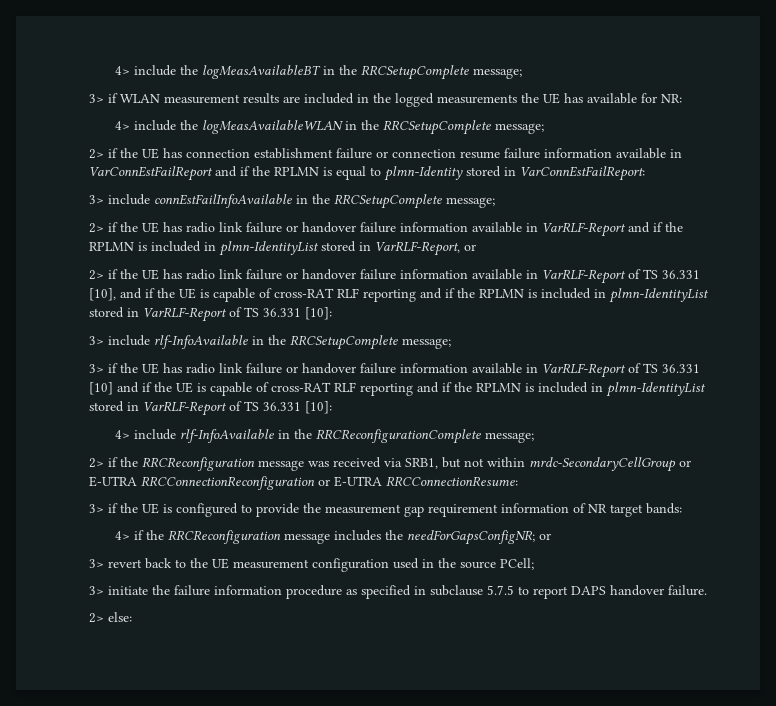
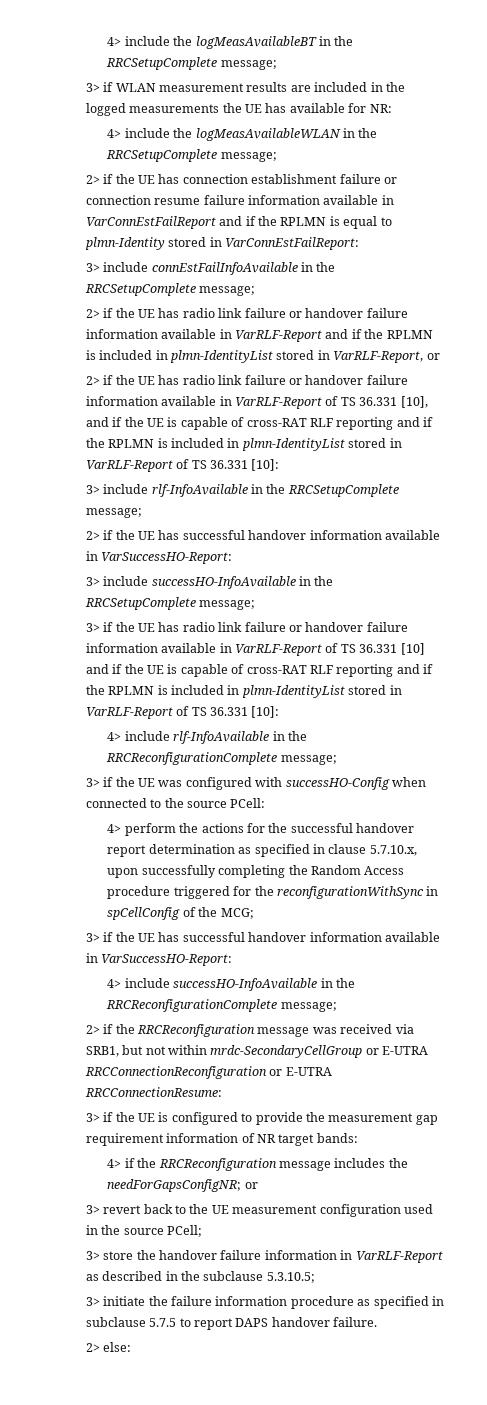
+ 2> if the UE has successful handover information available in VarSuccessHO-Report:
+ 3> include successHO-InfoAvailable in the RRCSetupComplete message;
+ 3> if the UE was configured with successHO-Config when connected to the source PCell:
+ 4> perform the actions for the successful handover report determination as specified in clause 5.7.10.x, upon successfully completing the Random Access procedure triggered for the reconfigurationWithSync in spCellConfig of the MCG;
+ 3> if the UE has successful handover information available in VarSuccessHO-Report:
+ 4> include successHO-InfoAvailable in the RRCReconfigurationComplete message;
+ 3> store the handover failure information in VarRLF-Report as described in the subclause 5.3.10.5;

